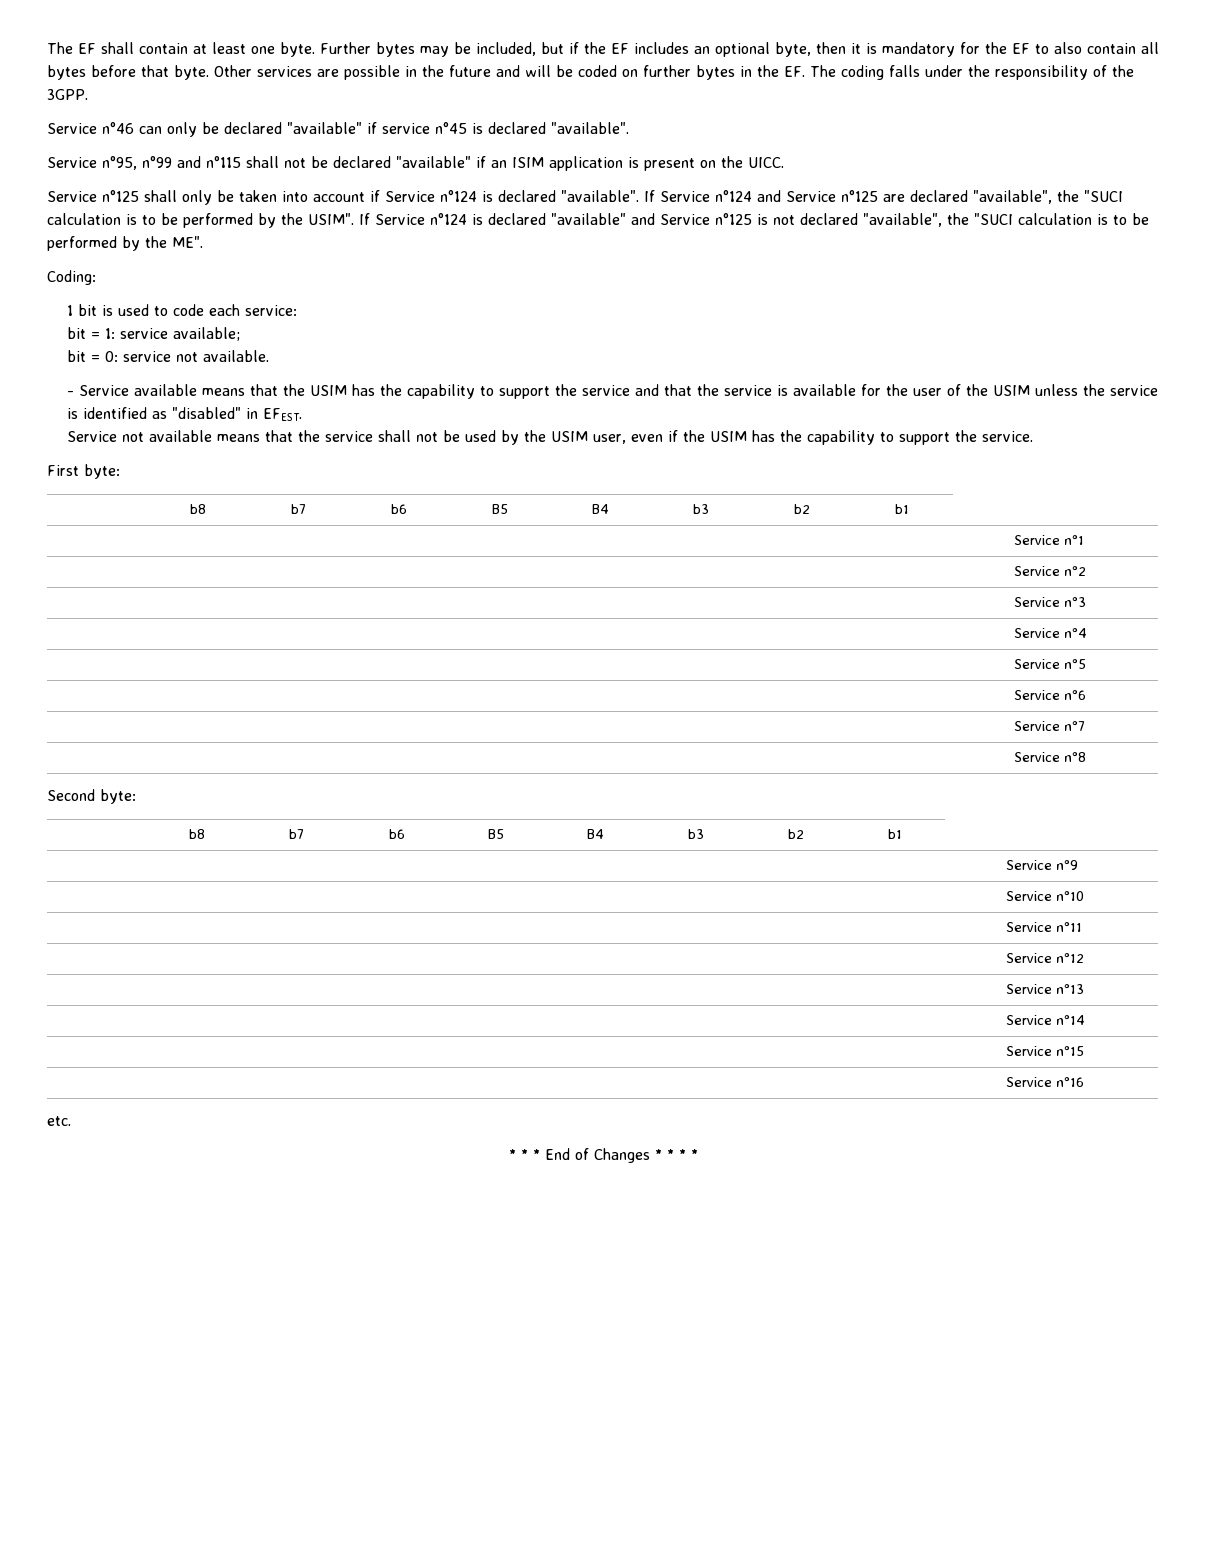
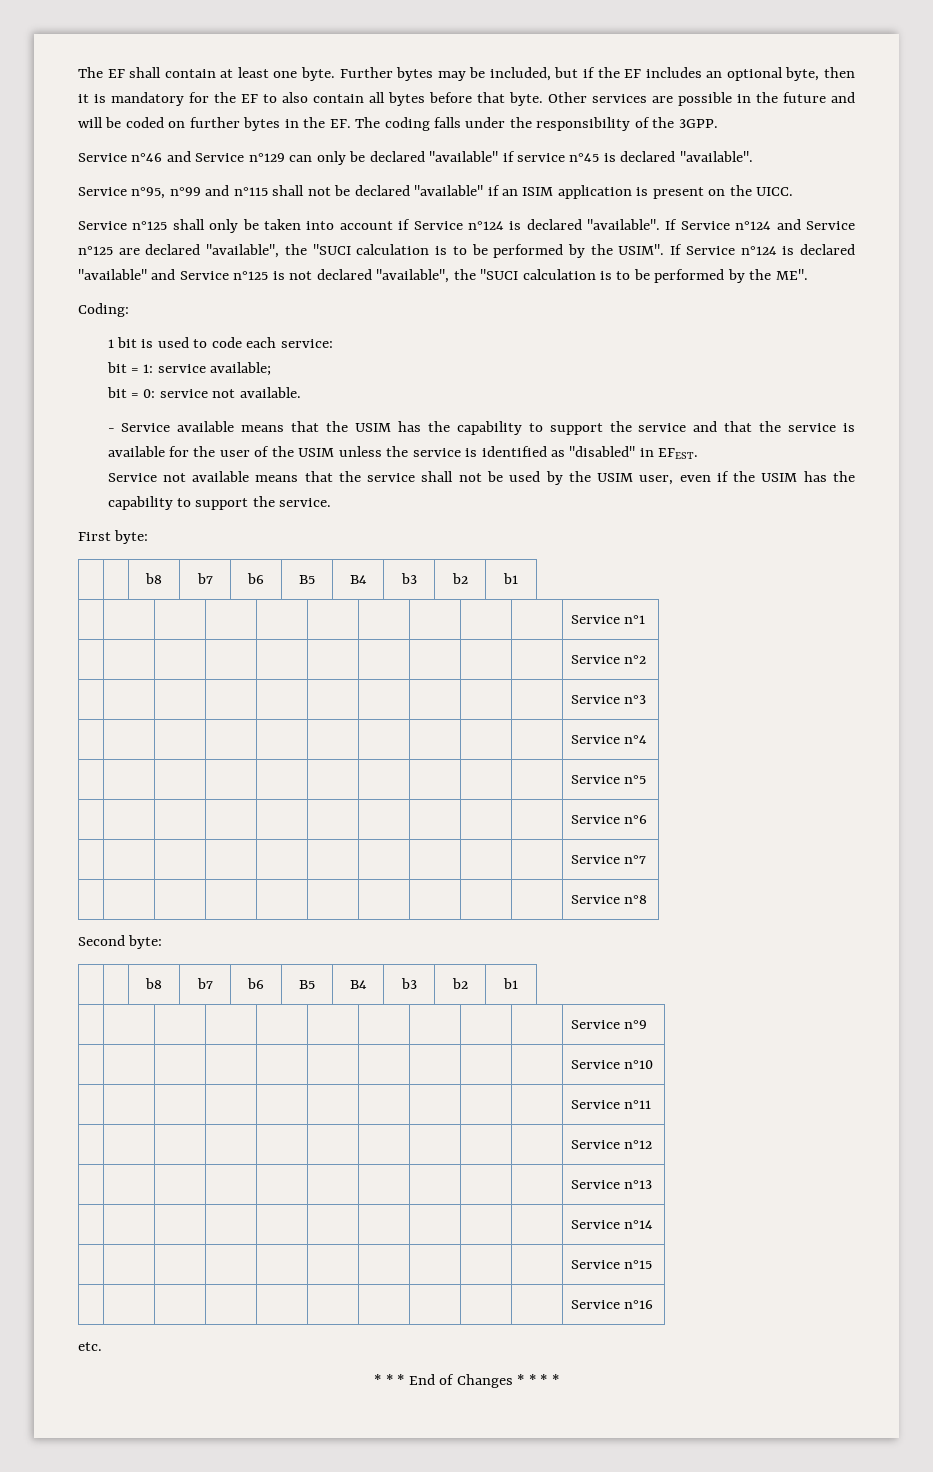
- Service n°46 can only be declared "available" if service n°45 is declared "available".
+ Service n°46 and Service n°129 can only be declared "available" if service n°45 is declared "available".

